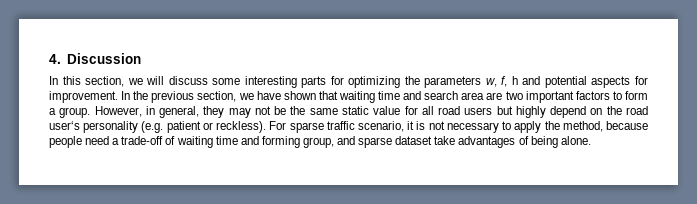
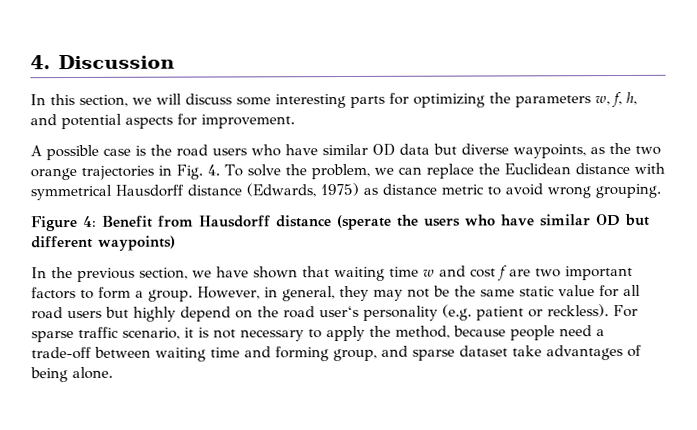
- In this section, we will discuss some interesting parts for optimizing the parameters w, f, h and potential aspects for improvement. In the previous section, we have shown that waiting time and search area are two important factors to form a group.
+ In this section, we will discuss some interesting parts for optimizing the parameters w, f, h, and potential aspects for improvement.
+ A possible case is the road users who have similar OD data but diverse waypoints, as the two orange trajectories in Fig. 4. To solve the problem, we can replace the Euclidean distance with symmetrical Hausdorff distance (Edwards, 1975) as distance metric to avoid wrong grouping.
+ Figure 4: Benefit from Hausdorff distance (sperate the users who have similar OD but different waypoints)
+ In the previous section, we have shown that waiting time w and cost f are two important factors to form a group.
- For sparse traffic scenario, it is not necessary to apply the method, because people need a trade-off of waiting time and forming group, and sparse dataset take advantages of being alone.
+ For sparse traffic scenario, it is not necessary to apply the method, because people need a trade-off between waiting time and forming group, and sparse dataset take advantages of being alone.

